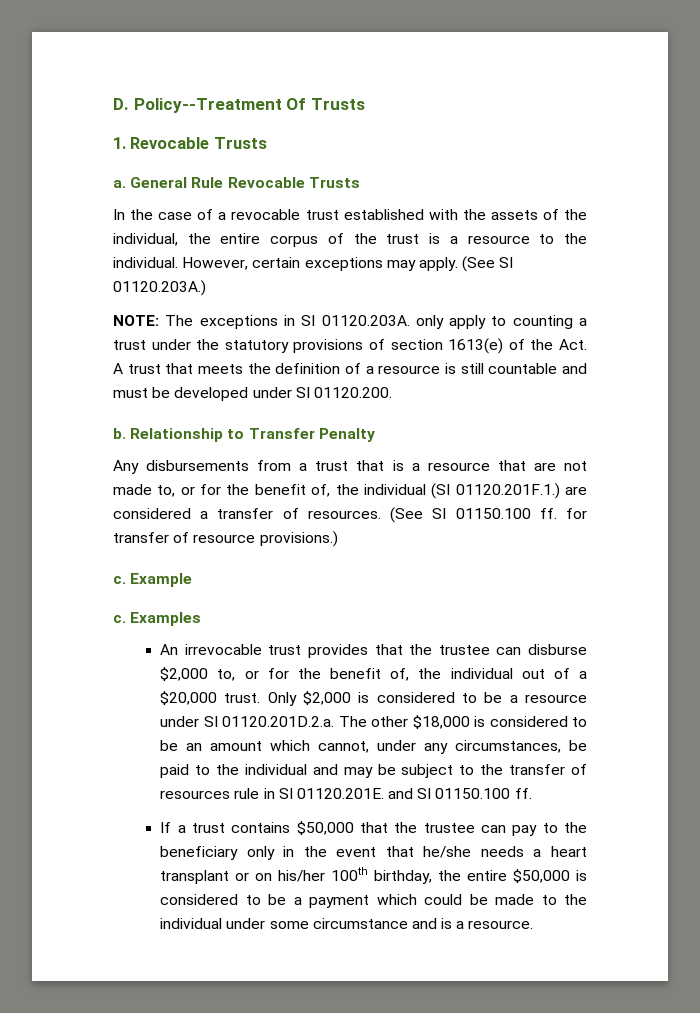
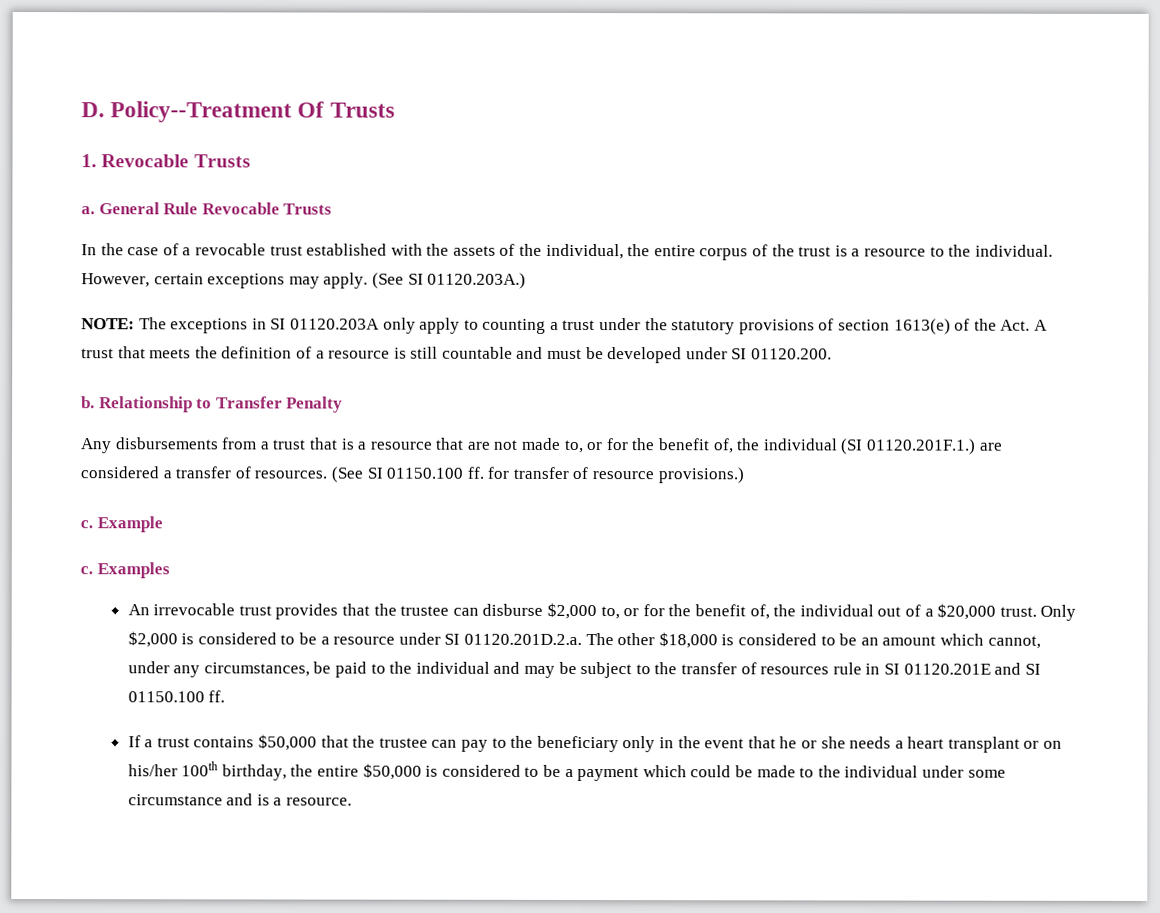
- NOTE: The exceptions in SI 01120.203A. only apply to counting a trust under the statutory provisions of section 1613(e) of the Act. A trust that meets the definition of a resource is still countable and must be developed under SI 01120.200.
+ NOTE: The exceptions in SI 01120.203A only apply to counting a trust under the statutory provisions of section 1613(e) of the Act. A trust that meets the definition of a resource is still countable and must be developed under SI 01120.200.
- Only $2,000 is considered to be a resource under SI 01120.201D.2.a. The other $18,000 is considered to be an amount which cannot, under any circumstances, be paid to the individual and may be subject to the transfer of resources rule in SI 01120.201E. and SI 01150.100 ff.
+ Only $2,000 is considered to be a resource under SI 01120.201D.2.a. The other $18,000 is considered to be an amount which cannot, under any circumstances, be paid to the individual and may be subject to the transfer of resources rule in SI 01120.201E and SI 01150.100 ff.
- If a trust contains $50,000 that the trustee can pay to the beneficiary only in the event that he/she needs a heart transplant or on his/her 100th birthday, the entire $50,000 is considered to be a payment which could be made to the individual under some circumstance and is a resource.
+ If a trust contains $50,000 that the trustee can pay to the beneficiary only in the event that he or she needs a heart transplant or on his/her 100th birthday, the entire $50,000 is considered to be a payment which could be made to the individual under some circumstance and is a resource.

